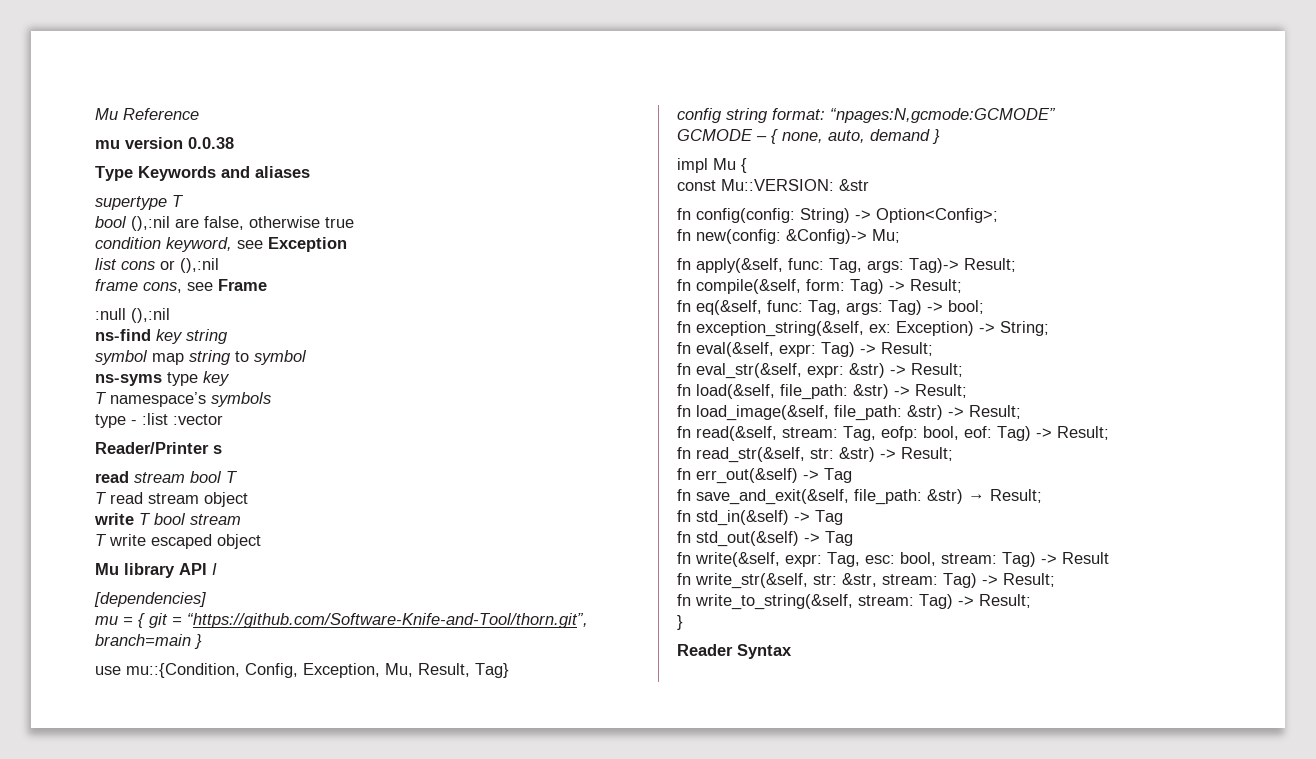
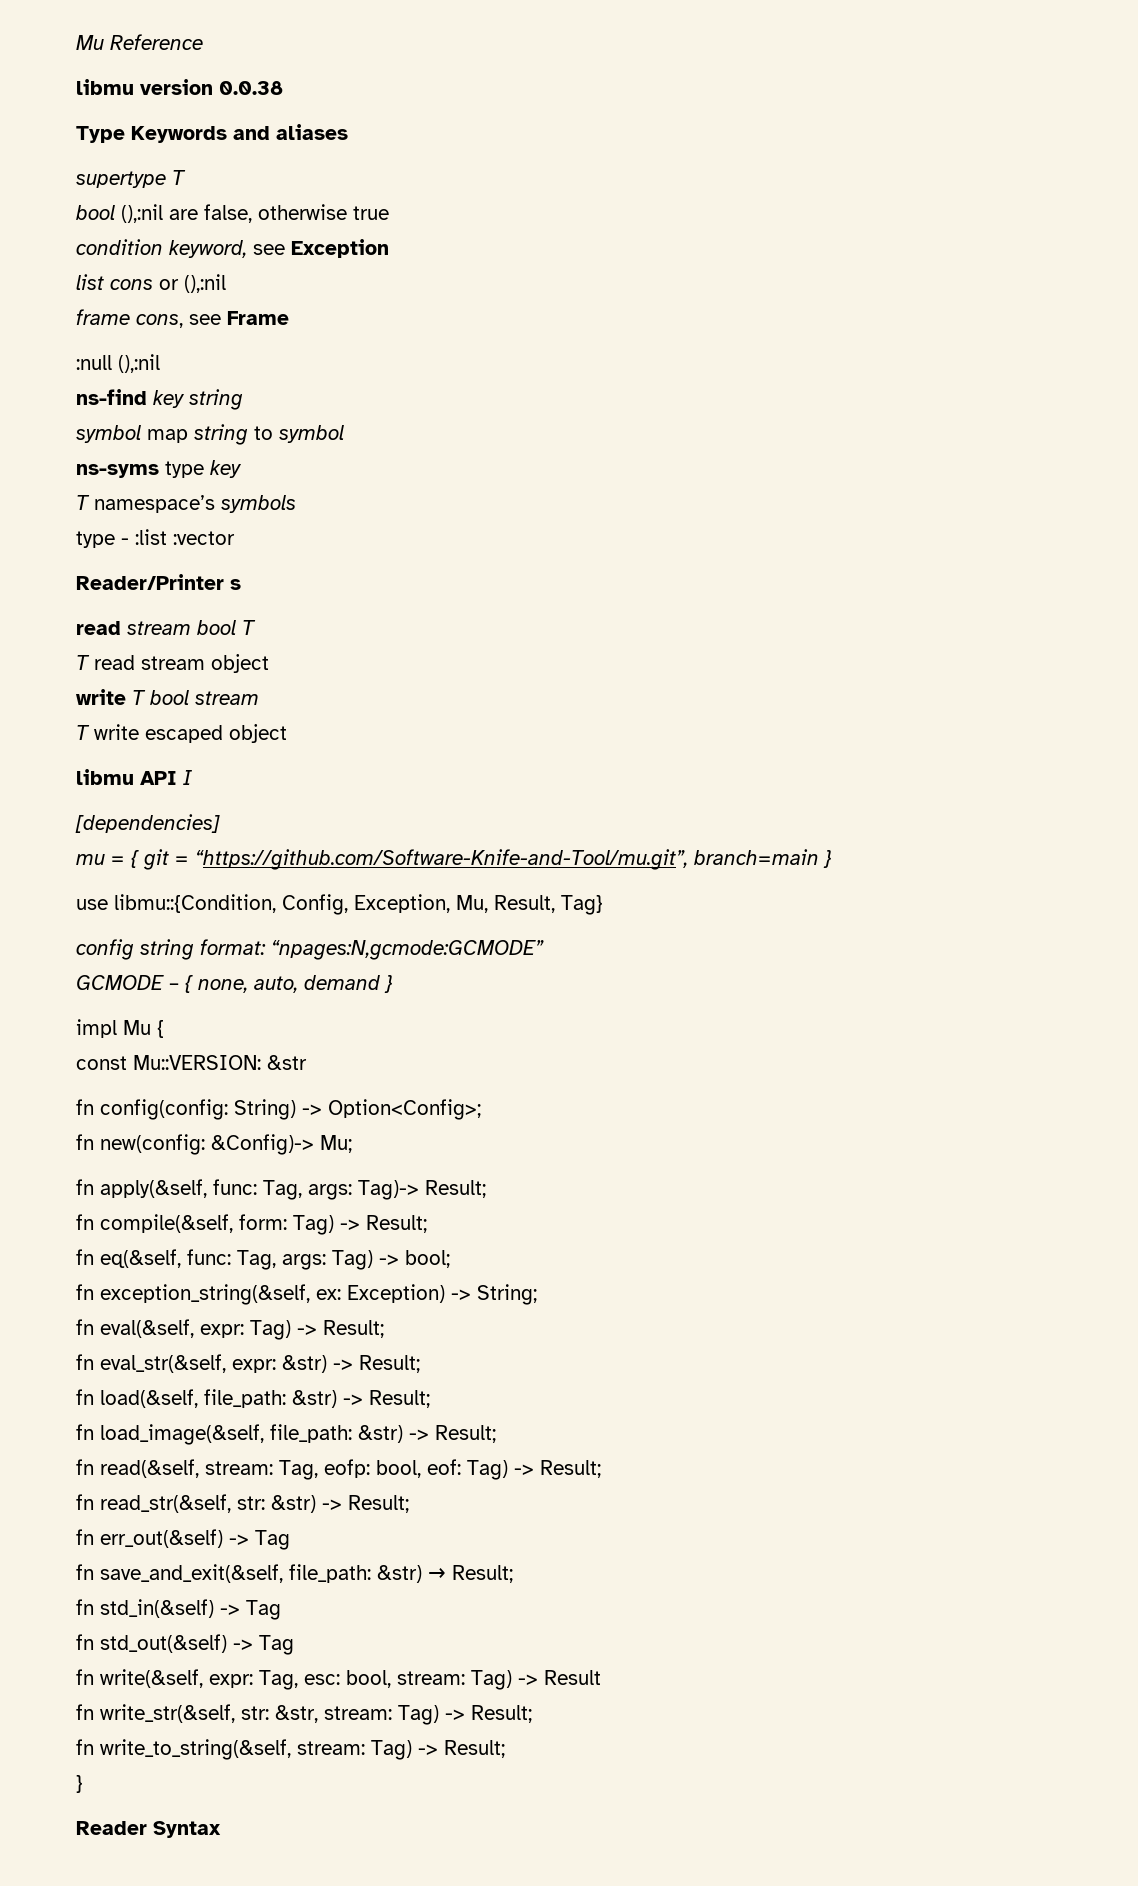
- mu version 0.0.38
+ libmu version 0.0.38
- Mu library API I
+ libmu API I
- mu = { git = “https://github.com/Software-Knife-and-Tool/thorn.git”, branch=main }
+ mu = { git = “https://github.com/Software-Knife-and-Tool/mu.git”, branch=main }
- use mu::{Condition, Config, Exception, Mu, Result, Tag}
+ use libmu::{Condition, Config, Exception, Mu, Result, Tag}

